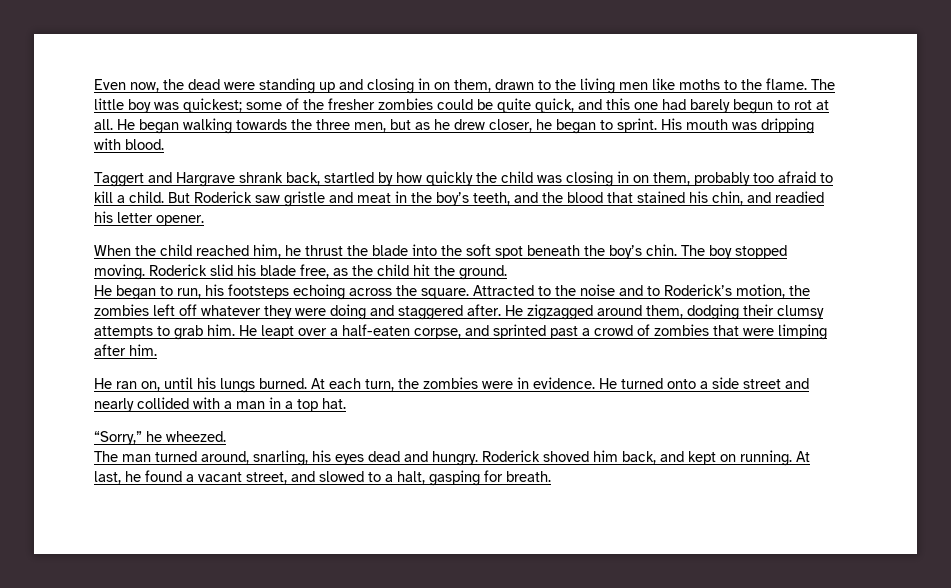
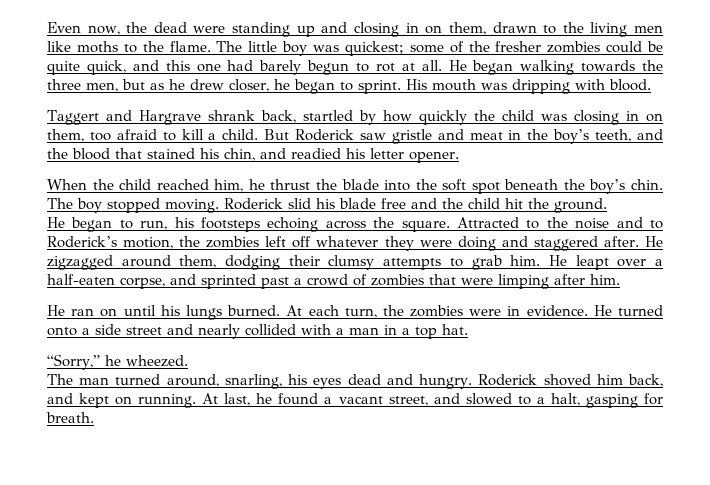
- Taggert and Hargrave shrank back, startled by how quickly the child was closing in on them, probably too afraid to kill a child.
+ Taggert and Hargrave shrank back, startled by how quickly the child was closing in on them, too afraid to kill a child.
- Roderick slid his blade free, as the child hit the ground.
+ Roderick slid his blade free and the child hit the ground.
- He ran on, until his lungs burned.
+ He ran on until his lungs burned.

